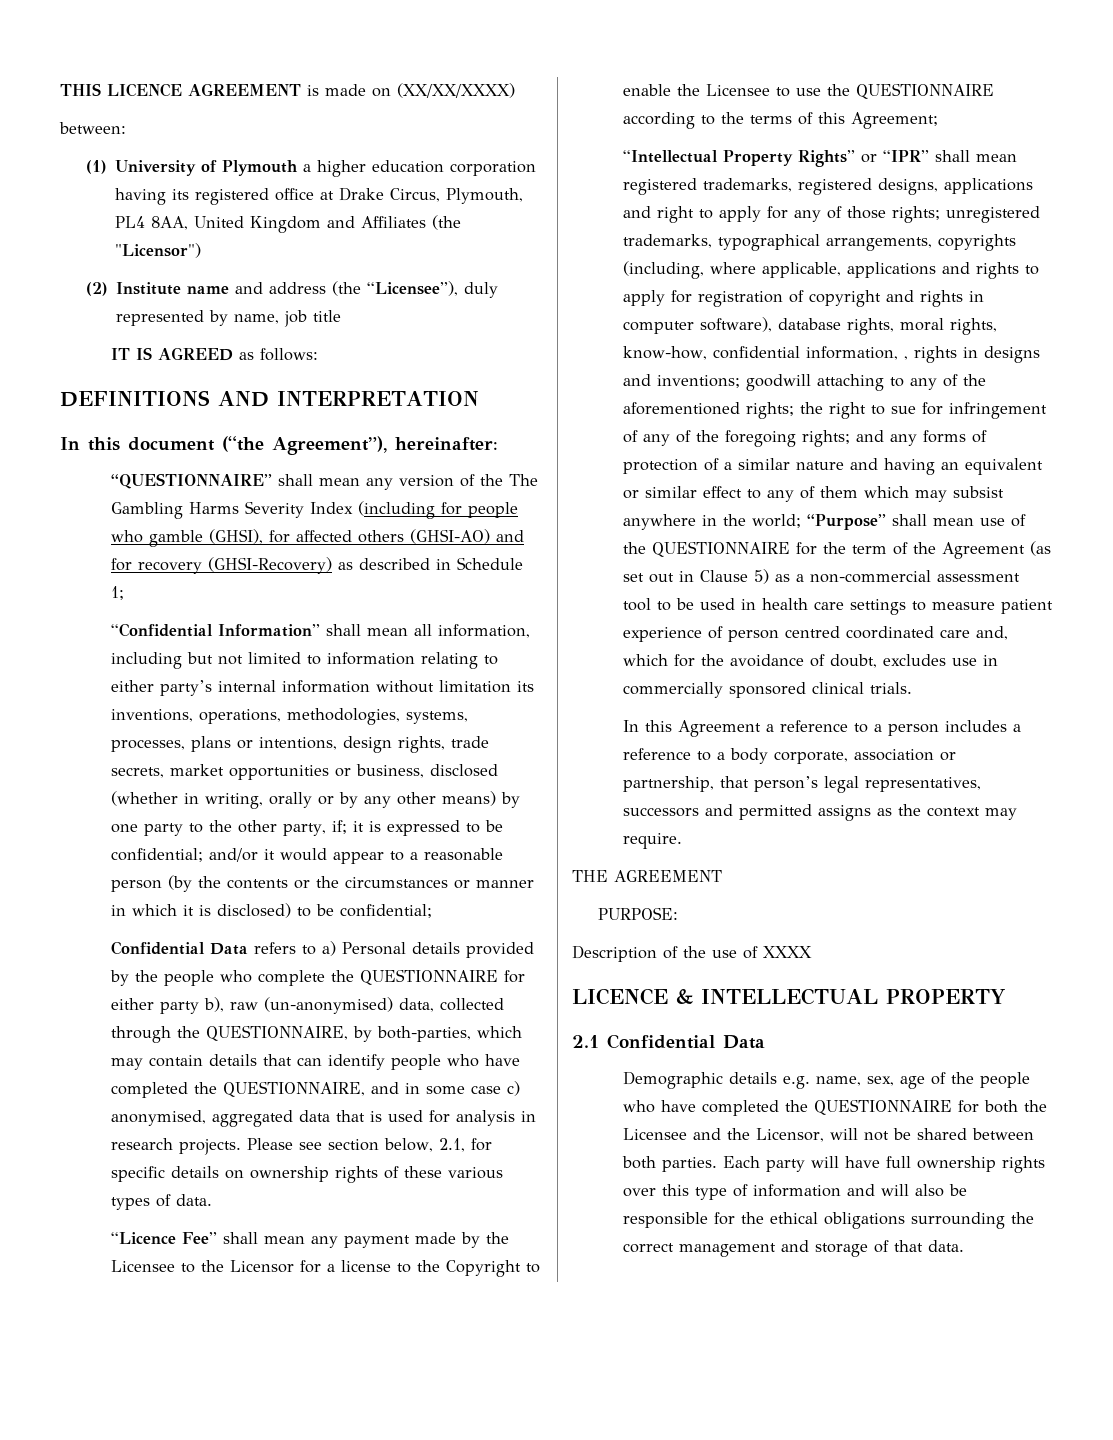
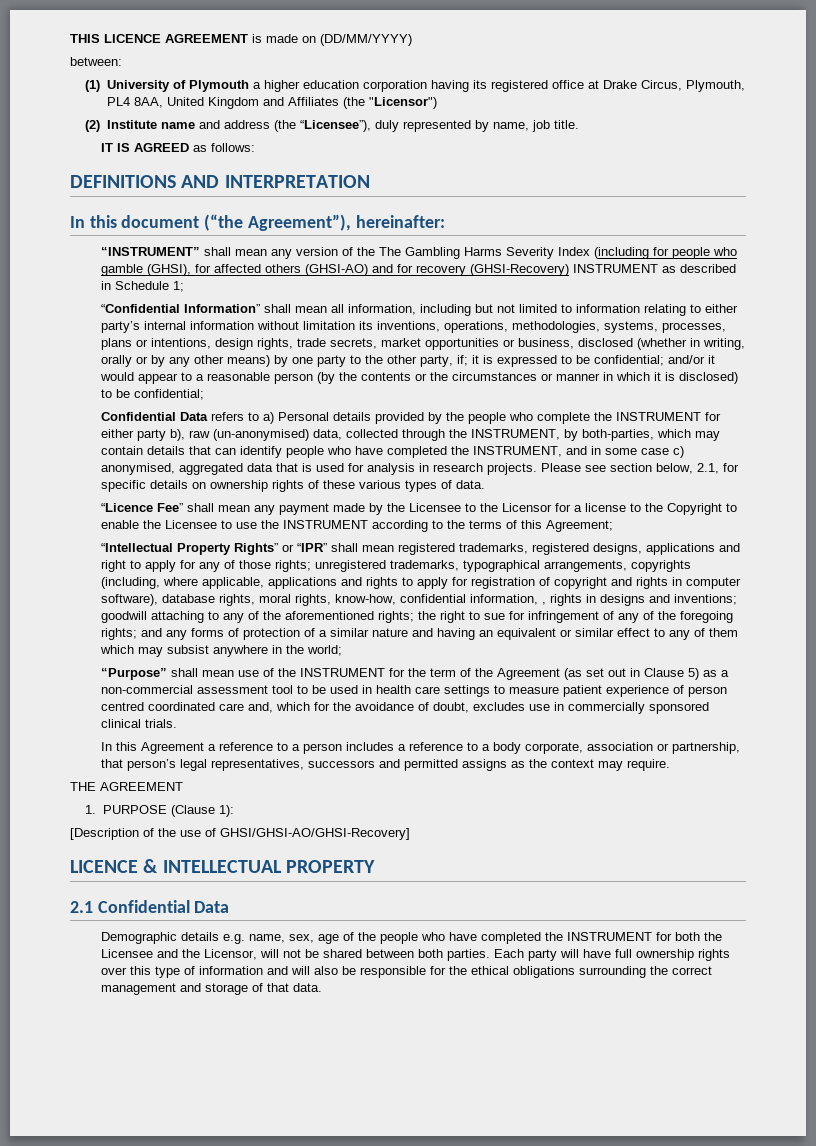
- THIS LICENCE AGREEMENT is made on (XX/XX/XXXX)
+ THIS LICENCE AGREEMENT is made on (DD/MM/YYYY)
- (2) Institute name and address (the “Licensee”), duly represented by name, job title
+ (2) Institute name and address (the “Licensee”), duly represented by name, job title.
- “QUESTIONNAIRE” shall mean any version of the The Gambling Harms Severity Index (including for people who gamble (GHSI), for affected others (GHSI-AO) and for recovery (GHSI-Recovery) as described in Schedule 1;
+ “INSTRUMENT” shall mean any version of the The Gambling Harms Severity Index (including for people who gamble (GHSI), for affected others (GHSI-AO) and for recovery (GHSI-Recovery) INSTRUMENT as described in Schedule 1;
- Confidential Data refers to a) Personal details provided by the people who complete the QUESTIONNAIRE for either party b), raw (un-anonymised) data, collected through the QUESTIONNAIRE, by both-parties, which may contain details that can identify people who have completed the QUESTIONNAIRE, and in some case c) anonymised, aggregated data that is used for analysis in research projects.
+ Confidential Data refers to a) Personal details provided by the people who complete the INSTRUMENT for either party b), raw (un-anonymised) data, collected through the INSTRUMENT, by both-parties, which may contain details that can identify people who have completed the INSTRUMENT, and in some case c) anonymised, aggregated data that is used for analysis in research projects.
- “Licence Fee” shall mean any payment made by the Licensee to the Licensor for a license to the Copyright to enable the Licensee to use the QUESTIONNAIRE according to the terms of this Agreement;
+ “Licence Fee” shall mean any payment made by the Licensee to the Licensor for a license to the Copyright to enable the Licensee to use the INSTRUMENT according to the terms of this Agreement;
- and any forms of protection of a similar nature and having an equivalent or similar effect to any of them which may subsist anywhere in the world; “Purpose” shall mean use of the QUESTIONNAIRE for the term of the Agreement (as set out in Clause 5) as a non-commercial assessment tool to be used in health care settings to measure patient experience of person centred coordinated care and, which for the avoidance of doubt, excludes use in commercially sponsored clinical trials.
+ and any forms of protection of a similar nature and having an equivalent or similar effect to any of them which may subsist anywhere in the world;
+ “Purpose” shall mean use of the INSTRUMENT for the term of the Agreement (as set out in Clause 5) as a non-commercial assessment tool to be used in health care settings to measure patient experience of person centred coordinated care and, which for the avoidance of doubt, excludes use in commercially sponsored clinical trials.
- PURPOSE:
- Description of the use of XXXX
+ 1. PURPOSE (Clause 1):
+ [Description of the use of GHSI/GHSI-AO/GHSI-Recovery]
- Demographic details e.g. name, sex, age of the people who have completed the QUESTIONNAIRE for both the Licensee and the Licensor, will not be shared between both parties.
+ Demographic details e.g. name, sex, age of the people who have completed the INSTRUMENT for both the Licensee and the Licensor, will not be shared between both parties.

